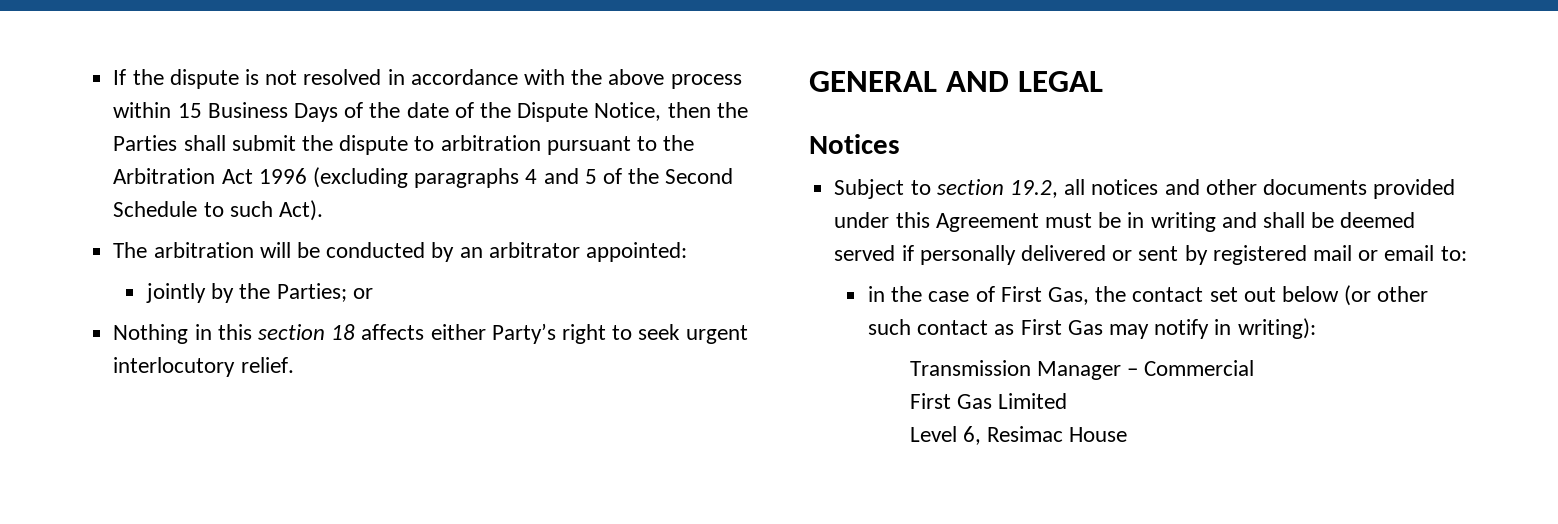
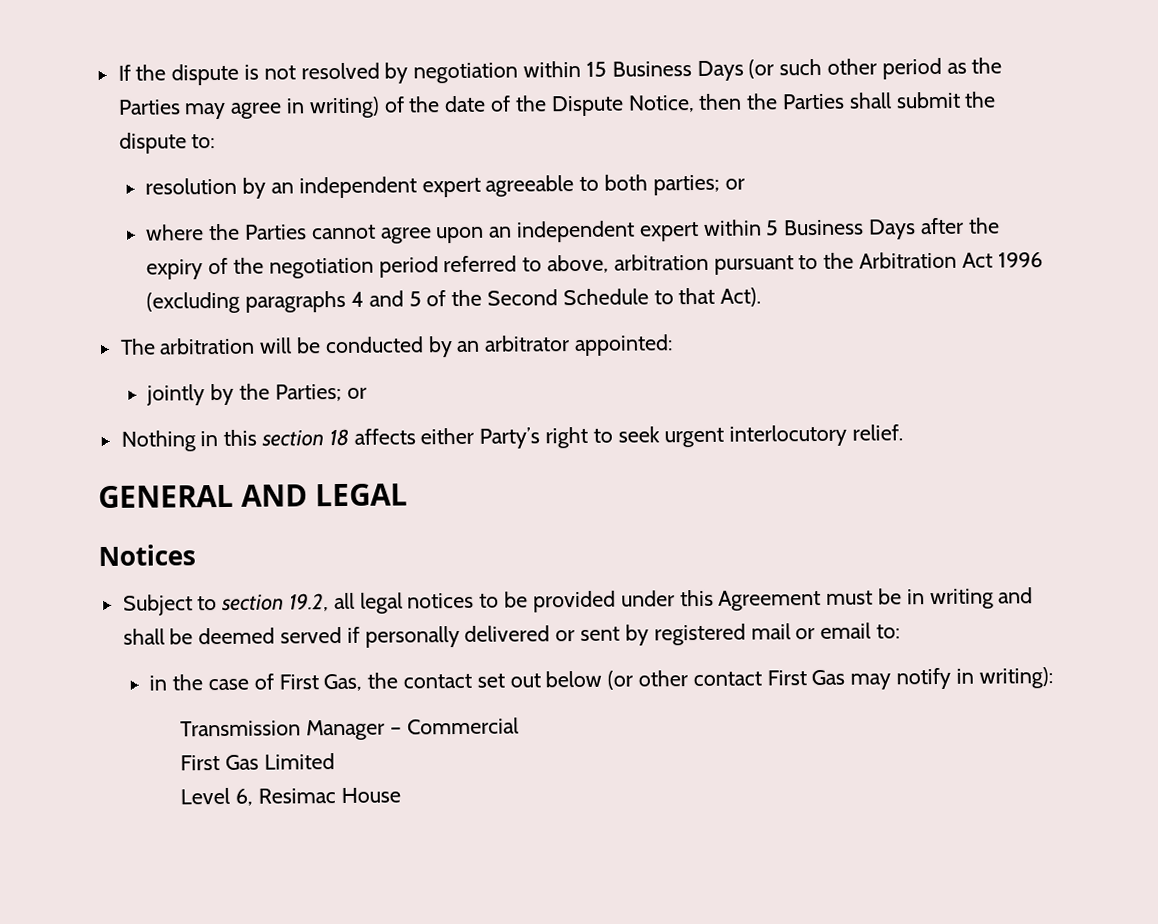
- If the dispute is not resolved in accordance with the above process within 15 Business Days of the date of the Dispute Notice, then the Parties shall submit the dispute to arbitration pursuant to the Arbitration Act 1996 (excluding paragraphs 4 and 5 of the Second Schedule to such Act).
+ If the dispute is not resolved by negotiation within 15 Business Days (or such other period as the Parties may agree in writing) of the date of the Dispute Notice, then the Parties shall submit the dispute to:
+ resolution by an independent expert agreeable to both parties; or
+ where the Parties cannot agree upon an independent expert within 5 Business Days after the expiry of the negotiation period referred to above, arbitration pursuant to the Arbitration Act 1996 (excluding paragraphs 4 and 5 of the Second Schedule to that Act).
- Subject to section 19.2, all notices and other documents provided under this Agreement must be in writing and shall be deemed served if personally delivered or sent by registered mail or email to:
+ Subject to section 19.2, all legal notices to be provided under this Agreement must be in writing and shall be deemed served if personally delivered or sent by registered mail or email to:
- in the case of First Gas, the contact set out below (or other such contact as First Gas may notify in writing):
+ in the case of First Gas, the contact set out below (or other contact First Gas may notify in writing):

